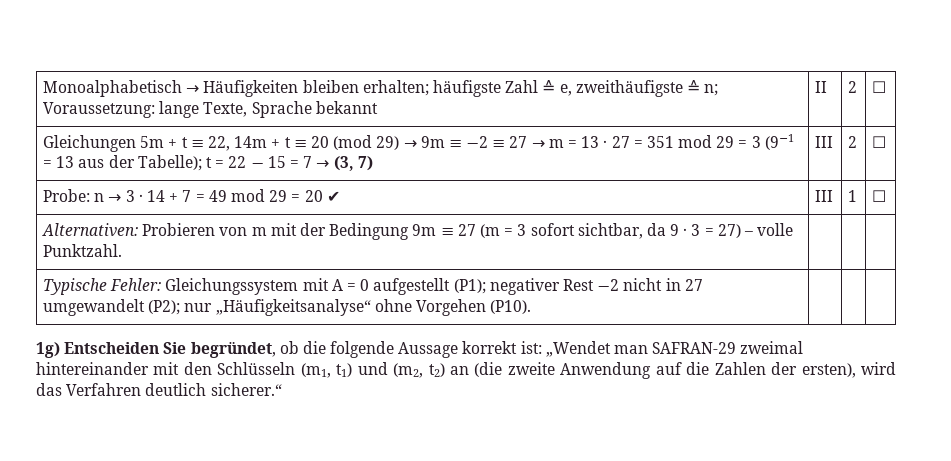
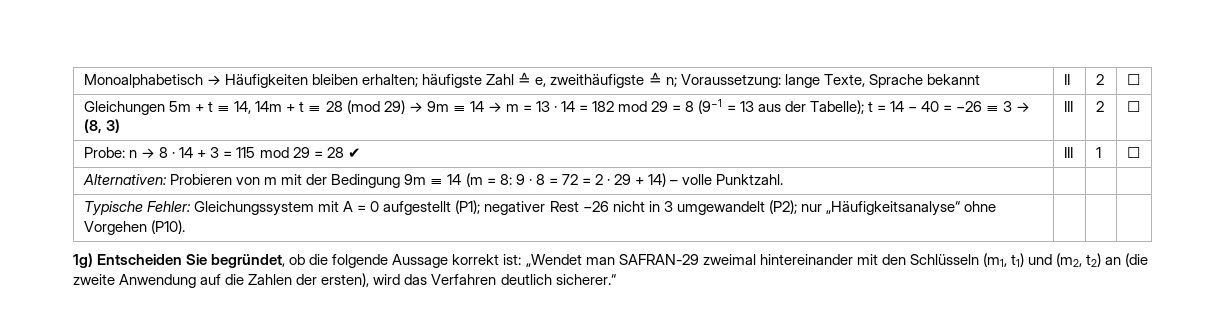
- Gleichungen 5m + t ≡ 22, 14m + t ≡ 20 (mod 29) → 9m ≡ −2 ≡ 27 → m = 13 · 27 = 351 mod 29 = 3 (9−1 = 13 aus der Tabelle); t = 22 − 15 = 7 → (3, 7)
+ Gleichungen 5m + t ≡ 14, 14m + t ≡ 28 (mod 29) → 9m ≡ 14 → m = 13 · 14 = 182 mod 29 = 8 (9−1 = 13 aus der Tabelle); t = 14 − 40 = −26 ≡ 3 → (8, 3)
- Probe: n → 3 · 14 + 7 = 49 mod 29 = 20 ✔ | III | 1 | ☐
+ Probe: n → 8 · 14 + 3 = 115 mod 29 = 28 ✔ | III | 1 | ☐
- Alternativen: Probieren von m mit der Bedingung 9m ≡ 27 (m = 3 sofort sichtbar, da 9 · 3 = 27) – volle Punktzahl. | | |
+ Alternativen: Probieren von m mit der Bedingung 9m ≡ 14 (m = 8: 9 · 8 = 72 = 2 · 29 + 14) – volle Punktzahl. | | |
- Typische Fehler: Gleichungssystem mit A = 0 aufgestellt (P1); negativer Rest −2 nicht in 27 umgewandelt (P2); nur „Häufigkeitsanalyse“ ohne Vorgehen (P10). | | |
+ Typische Fehler: Gleichungssystem mit A = 0 aufgestellt (P1); negativer Rest −26 nicht in 3 umgewandelt (P2); nur „Häufigkeitsanalyse“ ohne Vorgehen (P10). | | |

